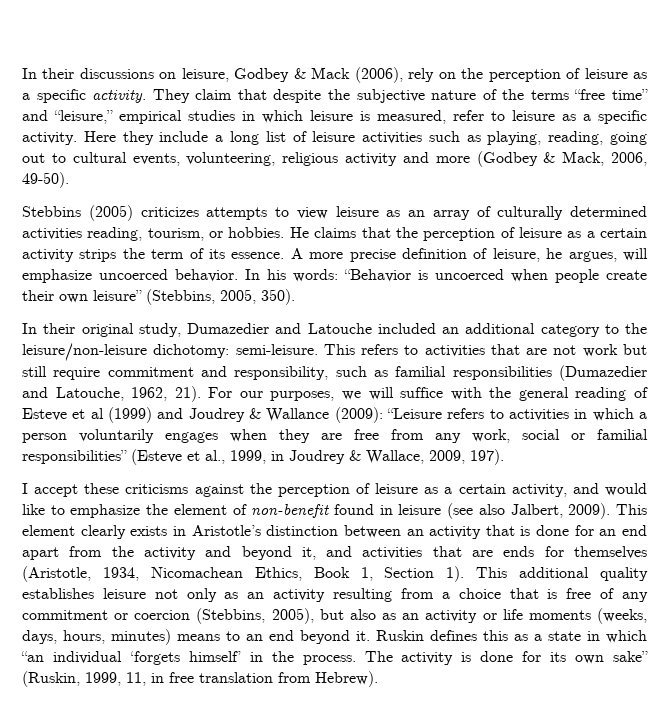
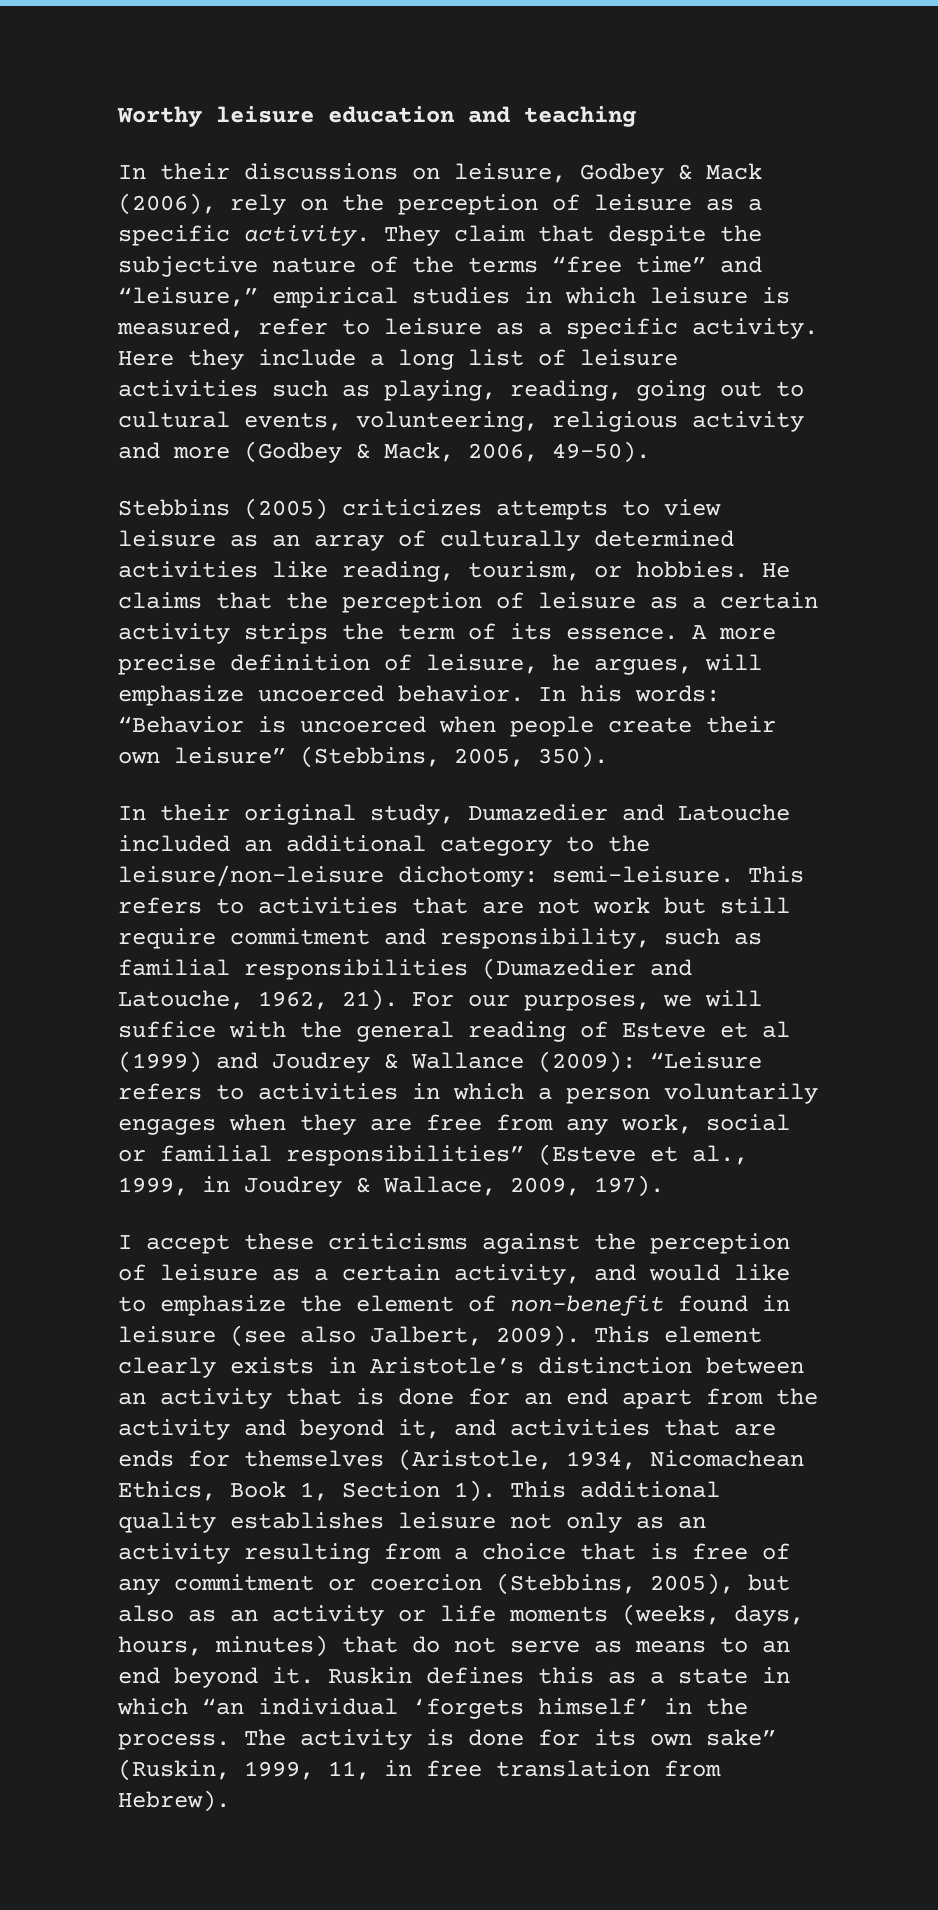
+ Worthy leisure education and teaching
- Stebbins (2005) criticizes attempts to view leisure as an array of culturally determined activities reading, tourism, or hobbies.
+ Stebbins (2005) criticizes attempts to view leisure as an array of culturally determined activities like reading, tourism, or hobbies.
- This additional quality establishes leisure not only as an activity resulting from a choice that is free of any commitment or coercion (Stebbins, 2005), but also as an activity or life moments (weeks, days, hours, minutes) means to an end beyond it.
+ This additional quality establishes leisure not only as an activity resulting from a choice that is free of any commitment or coercion (Stebbins, 2005), but also as an activity or life moments (weeks, days, hours, minutes) that do not serve as means to an end beyond it.

